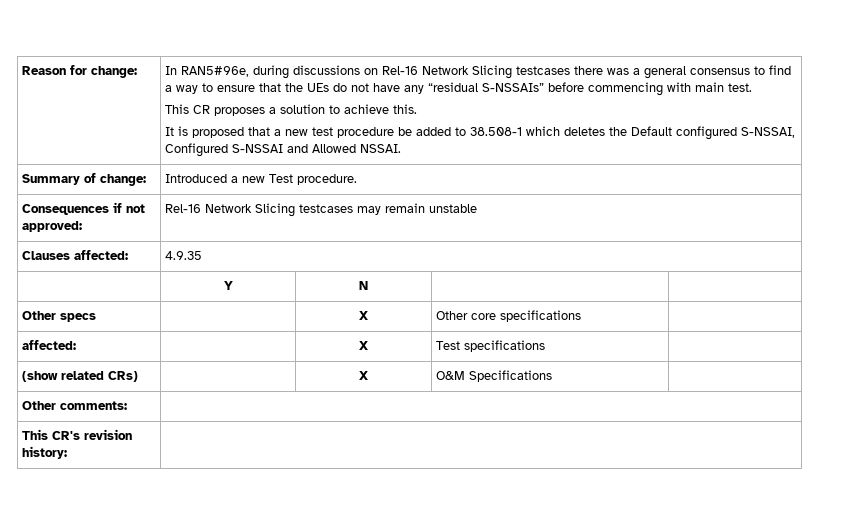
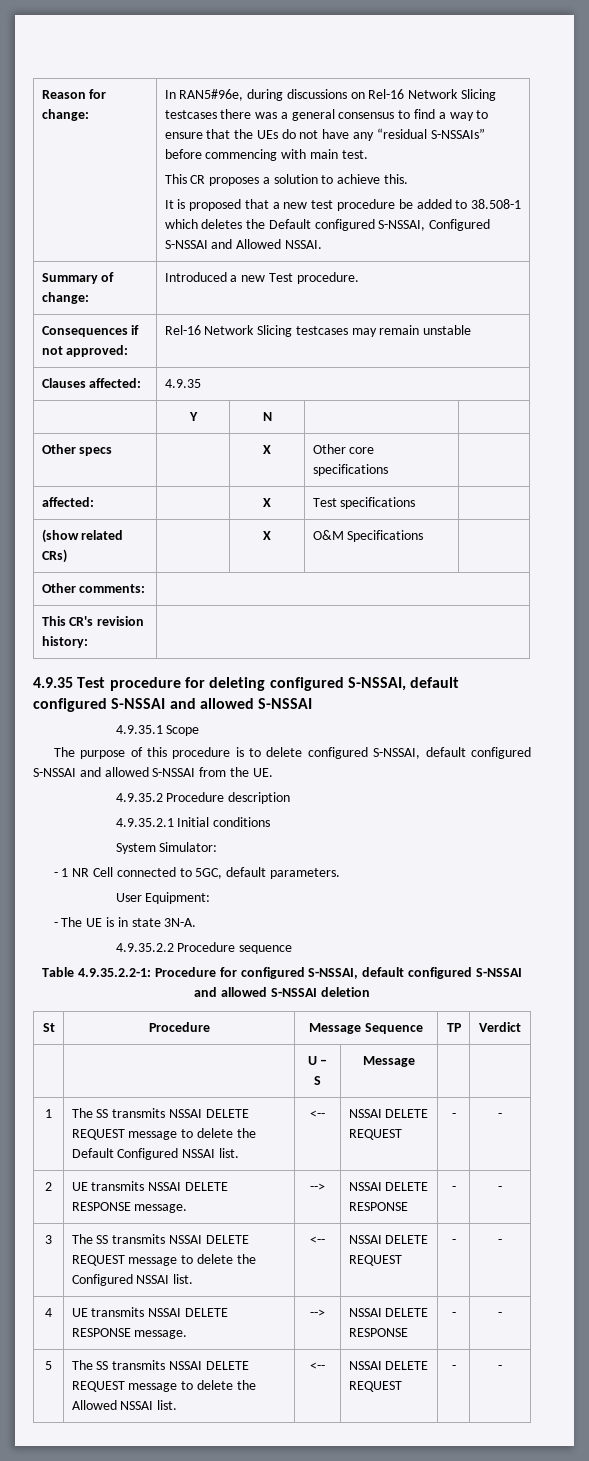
+ 4.9.35 Test procedure for deleting configured S-NSSAI, default configured S-NSSAI and allowed S-NSSAI
+ 4.9.35.1 Scope
+ The purpose of this procedure is to delete configured S-NSSAI, default configured S-NSSAI and allowed S-NSSAI from the UE.
+ 4.9.35.2 Procedure description
+ 4.9.35.2.1 Initial conditions
+ System Simulator:
+ - 1 NR Cell connected to 5GC, default parameters.
+ User Equipment:
+ - The UE is in state 3N-A.
+ 4.9.35.2.2 Procedure sequence
+ Table 4.9.35.2.2-1: Procedure for configured S-NSSAI, default configured S-NSSAI and allowed S-NSSAI deletion
+ St | Procedure | Message Sequence | TP | Verdict
+ | | U – S | Message | |
+ 1 | The SS transmits NSSAI DELETE REQUEST message to delete the Default Configured NSSAI list. | <-- | NSSAI DELETE REQUEST | - | -
+ 2 | UE transmits NSSAI DELETE RESPONSE message. | --> | NSSAI DELETE RESPONSE | - | -
+ 3 | The SS transmits NSSAI DELETE REQUEST message to delete the Configured NSSAI list. | <-- | NSSAI DELETE REQUEST | - | -
+ 4 | UE transmits NSSAI DELETE RESPONSE message. | --> | NSSAI DELETE RESPONSE | - | -
+ 5 | The SS transmits NSSAI DELETE REQUEST message to delete the Allowed NSSAI list. | <-- | NSSAI DELETE REQUEST | - | -

